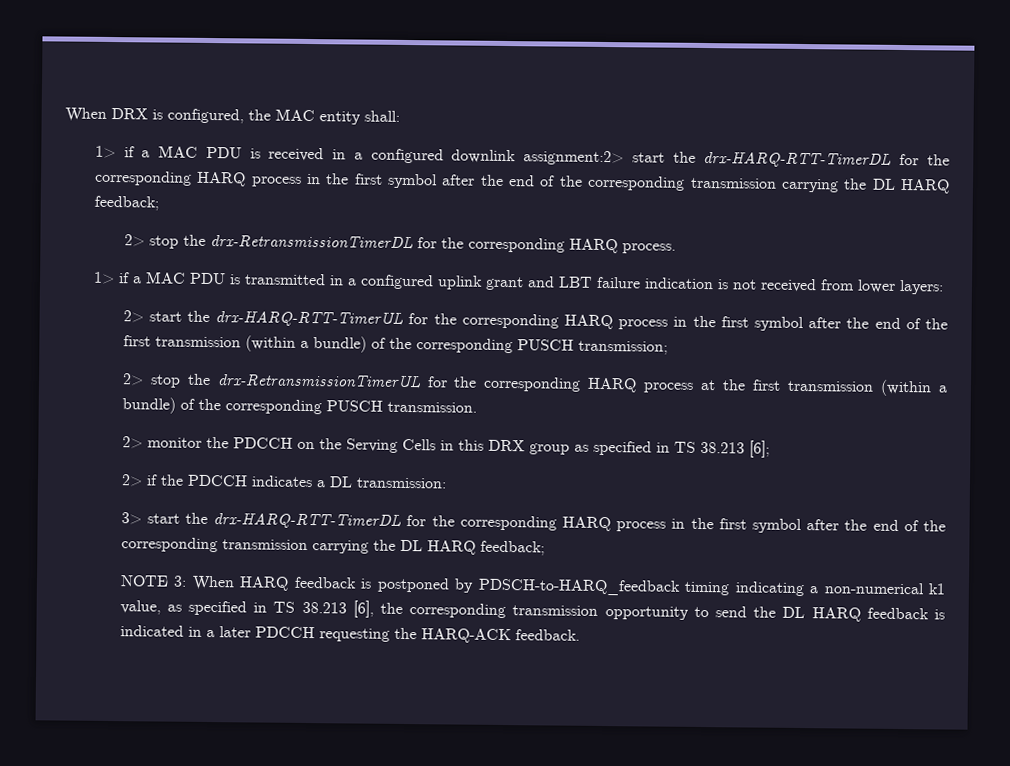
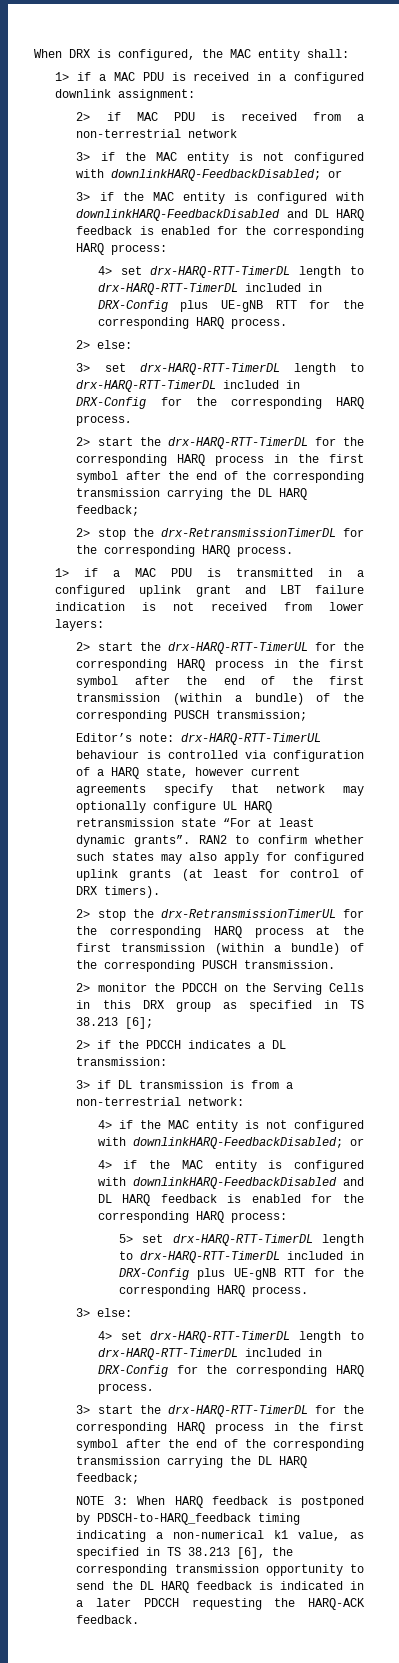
- 1> if a MAC PDU is received in a configured downlink assignment:2> start the drx-HARQ-RTT-TimerDL for the corresponding HARQ process in the first symbol after the end of the corresponding transmission carrying the DL HARQ feedback;
+ 1> if a MAC PDU is received in a configured downlink assignment:
+ 2> if MAC PDU is received from a non-terrestrial network
+ 3> if the MAC entity is not configured with downlinkHARQ-FeedbackDisabled; or
+ 3> if the MAC entity is configured with downlinkHARQ-FeedbackDisabled and DL HARQ feedback is enabled for the corresponding HARQ process:
+ 4> set drx-HARQ-RTT-TimerDL length to drx-HARQ-RTT-TimerDL included in DRX-Config plus UE-gNB RTT for the corresponding HARQ process.
+ 2> else:
+ 3> set drx-HARQ-RTT-TimerDL length to drx-HARQ-RTT-TimerDL included in DRX-Config for the corresponding HARQ process.
+ 2> start the drx-HARQ-RTT-TimerDL for the corresponding HARQ process in the first symbol after the end of the corresponding transmission carrying the DL HARQ feedback;
+ Editor’s note: drx-HARQ-RTT-TimerUL behaviour is controlled via configuration of a HARQ state, however current agreements specify that network may optionally configure UL HARQ retransmission state “For at least dynamic grants”. RAN2 to confirm whether such states may also apply for configured uplink grants (at least for control of DRX timers).
+ 3> if DL transmission is from a non-terrestrial network:
+ 4> if the MAC entity is not configured with downlinkHARQ-FeedbackDisabled; or
+ 4> if the MAC entity is configured with downlinkHARQ-FeedbackDisabled and DL HARQ feedback is enabled for the corresponding HARQ process:
+ 5> set drx-HARQ-RTT-TimerDL length to drx-HARQ-RTT-TimerDL included in DRX-Config plus UE-gNB RTT for the corresponding HARQ process.
+ 3> else:
+ 4> set drx-HARQ-RTT-TimerDL length to drx-HARQ-RTT-TimerDL included in DRX-Config for the corresponding HARQ process.

